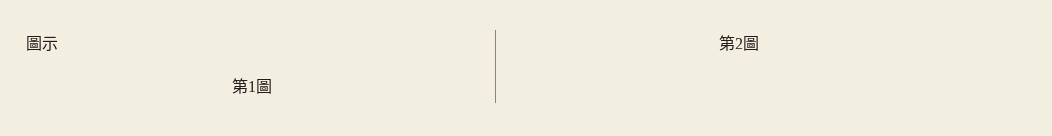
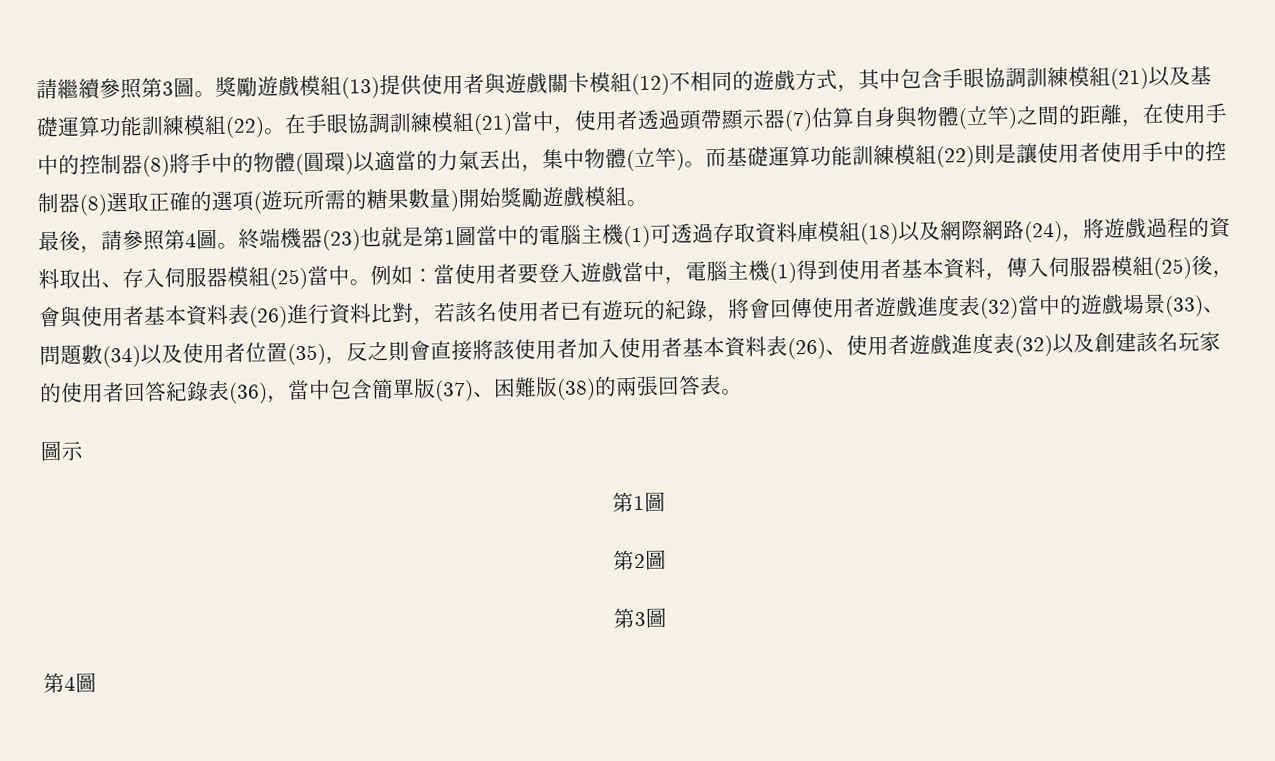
+ 請繼續參照第3圖。獎勵遊戲模組(13)提供使用者與遊戲關卡模組(12)不相同的遊戲方式，其中包含手眼協調訓練模組(21)以及基礎運算功能訓練模組(22)。在手眼協調訓練模組(21)當中，使用者透過頭帶顯示器(7)估算自身與物體(立竿)之間的距離，在使用手中的控制器(8)將手中的物體(圓環)以適當的力氣丟出，集中物體(立竿)。而基礎運算功能訓練模組(22)則是讓使用者使用手中的控制器(8)選取正確的選項(遊玩所需的糖果數量)開始獎勵遊戲模組。
+ 最後，請參照第4圖。終端機器(23)也就是第1圖當中的電腦主機(1)可透過存取資料庫模組(18)以及網際網路(24)，將遊戲過程的資料取出、存入伺服器模組(25)當中。例如：當使用者要登入遊戲當中，電腦主機(1)得到使用者基本資料，傳入伺服器模組(25)後，會與使用者基本資料表(26)進行資料比對，若該名使用者已有遊玩的紀錄，將會回傳使用者遊戲進度表(32)當中的遊戲場景(33)、問題數(34)以及使用者位置(35)，反之則會直接將該使用者加入使用者基本資料表(26)、使用者遊戲進度表(32)以及創建該名玩家的使用者回答紀錄表(36)，當中包含簡單版(37)、困難版(38)的兩張回答表。
  第2圖
+ 第3圖
+ 第4圖

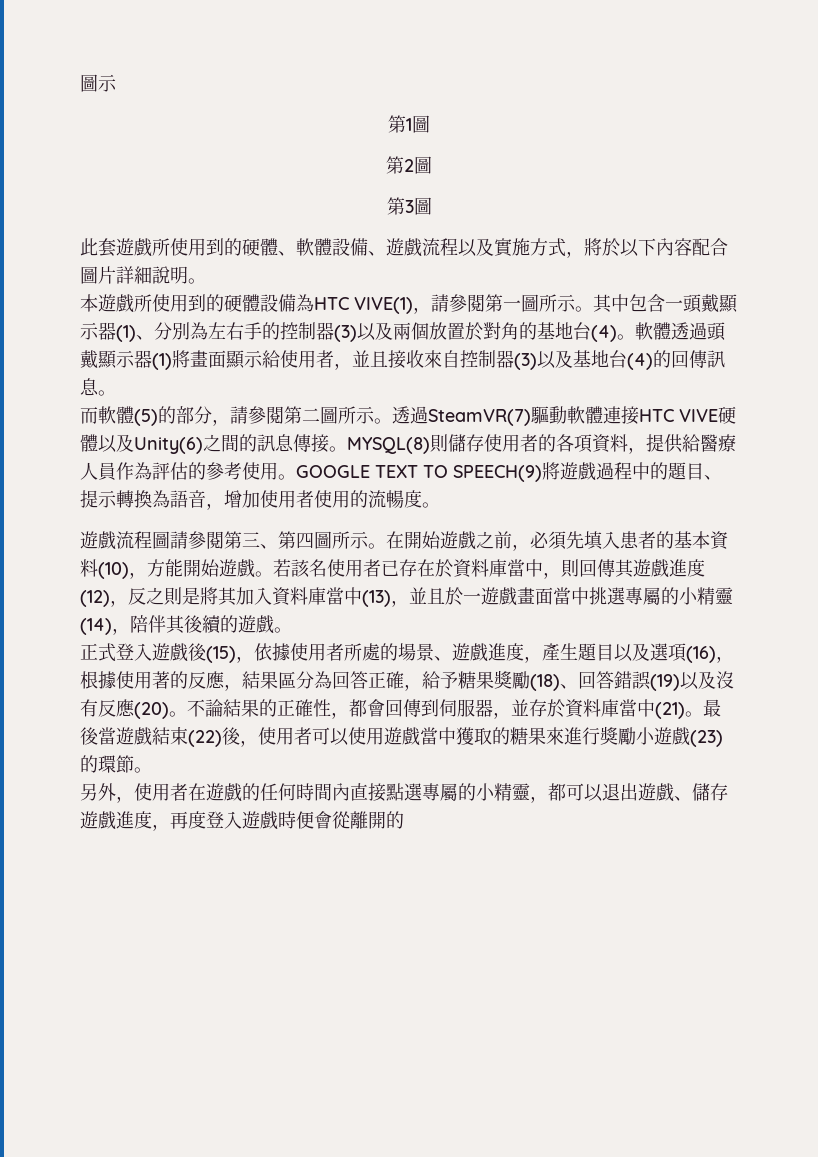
- 請繼續參照第3圖。獎勵遊戲模組(13)提供使用者與遊戲關卡模組(12)不相同的遊戲方式，其中包含手眼協調訓練模組(21)以及基礎運算功能訓練模組(22)。在手眼協調訓練模組(21)當中，使用者透過頭帶顯示器(7)估算自身與物體(立竿)之間的距離，在使用手中的控制器(8)將手中的物體(圓環)以適當的力氣丟出，集中物體(立竿)。而基礎運算功能訓練模組(22)則是讓使用者使用手中的控制器(8)選取正確的選項(遊玩所需的糖果數量)開始獎勵遊戲模組。
- 最後，請參照第4圖。終端機器(23)也就是第1圖當中的電腦主機(1)可透過存取資料庫模組(18)以及網際網路(24)，將遊戲過程的資料取出、存入伺服器模組(25)當中。例如：當使用者要登入遊戲當中，電腦主機(1)得到使用者基本資料，傳入伺服器模組(25)後，會與使用者基本資料表(26)進行資料比對，若該名使用者已有遊玩的紀錄，將會回傳使用者遊戲進度表(32)當中的遊戲場景(33)、問題數(34)以及使用者位置(35)，反之則會直接將該使用者加入使用者基本資料表(26)、使用者遊戲進度表(32)以及創建該名玩家的使用者回答紀錄表(36)，當中包含簡單版(37)、困難版(38)的兩張回答表。
  第2圖
  第3圖
- 第4圖
+ 此套遊戲所使用到的硬體、軟體設備、遊戲流程以及實施方式，將於以下內容配合圖片詳細說明。
+ 本遊戲所使用到的硬體設備為HTC VIVE(1)，請參閱第一圖所示。其中包含一頭戴顯示器(1)、分別為左右手的控制器(3)以及兩個放置於對角的基地台(4)。軟體透過頭戴顯示器(1)將畫面顯示給使用者，並且接收來自控制器(3)以及基地台(4)的回傳訊息。
+ 而軟體(5)的部分，請參閱第二圖所示。透過SteamVR(7)驅動軟體連接HTC VIVE硬體以及Unity(6)之間的訊息傳接。MYSQL(8)則儲存使用者的各項資料，提供給醫療人員作為評估的參考使用。GOOGLE TEXT TO SPEECH(9)將遊戲過程中的題目、提示轉換為語音，增加使用者使用的流暢度。
+ 遊戲流程圖請參閱第三、第四圖所示。在開始遊戲之前，必須先填入患者的基本資料(10)，方能開始遊戲。若該名使用者已存在於資料庫當中，則回傳其遊戲進度(12)，反之則是將其加入資料庫當中(13)，並且於一遊戲畫面當中挑選專屬的小精靈(14)，陪伴其後續的遊戲。
+ 正式登入遊戲後(15)，依據使用者所處的場景、遊戲進度，產生題目以及選項(16)，根據使用著的反應，結果區分為回答正確，給予糖果獎勵(18)、回答錯誤(19)以及沒有反應(20)。不論結果的正確性，都會回傳到伺服器，並存於資料庫當中(21)。最後當遊戲結束(22)後，使用者可以使用遊戲當中獲取的糖果來進行獎勵小遊戲(23)的環節。
+ 另外，使用者在遊戲的任何時間內直接點選專屬的小精靈，都可以退出遊戲、儲存遊戲進度，再度登入遊戲時便會從離開的

